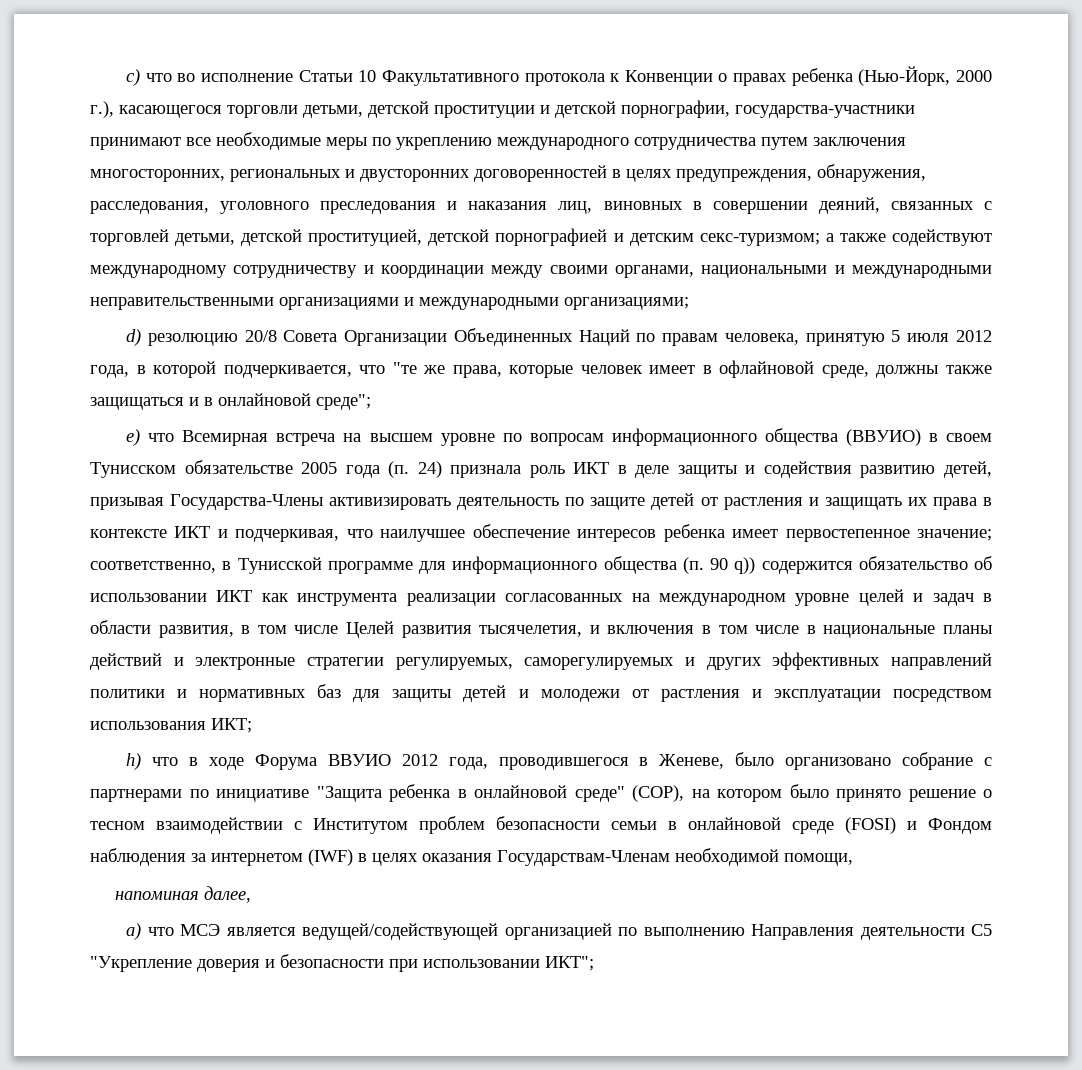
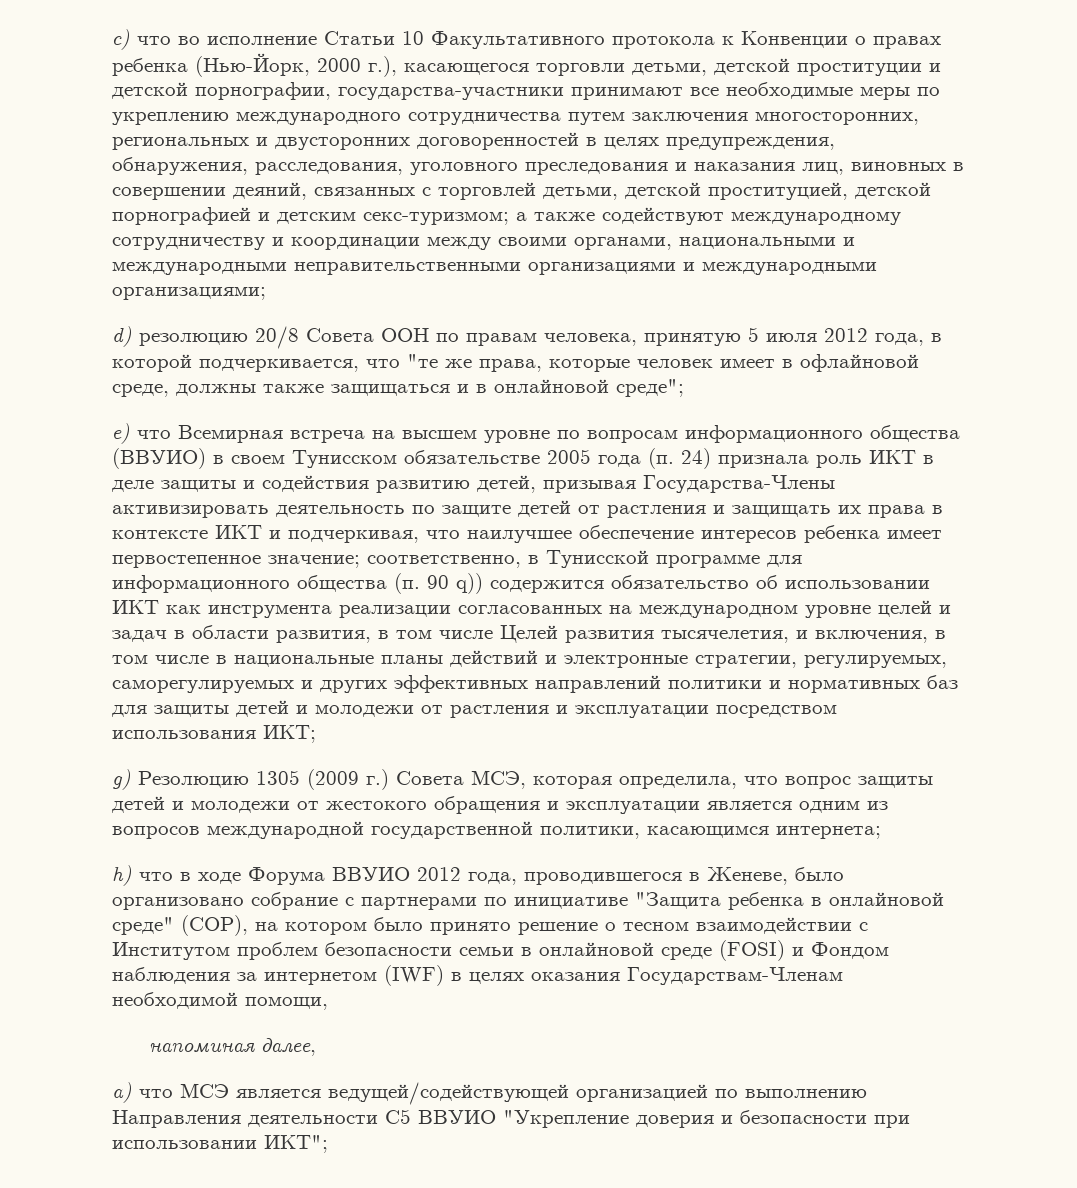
- d) резолюцию 20/8 Совета Организации Объединенных Наций по правам человека, принятую 5 июля 2012 года, в которой подчеркивается, что "те же права, которые человек имеет в офлайновой среде, должны также защищаться и в онлайновой среде";
+ d) резолюцию 20/8 Совета ООН по правам человека, принятую 5 июля 2012 года, в которой подчеркивается, что "те же права, которые человек имеет в офлайновой среде, должны также защищаться и в онлайновой среде";
- соответственно, в Тунисской программе для информационного общества (п. 90 q)) содержится обязательство об использовании ИКТ как инструмента реализации согласованных на международном уровне целей и задач в области развития, в том числе Целей развития тысячелетия, и включения в том числе в национальные планы действий и электронные стратегии регулируемых, саморегулируемых и других эффективных направлений политики и нормативных баз для защиты детей и молодежи от растления и эксплуатации посредством использования ИКТ;
+ соответственно, в Тунисской программе для информационного общества (п. 90 q)) содержится обязательство об использовании ИКТ как инструмента реализации согласованных на международном уровне целей и задач в области развития, в том числе Целей развития тысячелетия, и включения, в том числе в национальные планы действий и электронные стратегии, регулируемых, саморегулируемых и других эффективных направлений политики и нормативных баз для защиты детей и молодежи от растления и эксплуатации посредством использования ИКТ;
+ g) Резолюцию 1305 (2009 г.) Совета МСЭ, которая определила, что вопрос защиты детей и молодежи от жестокого обращения и эксплуатации является одним из вопросов международной государственной политики, касающимся интернета;
- a) что МСЭ является ведущей/содействующей организацией по выполнению Направления деятельности С5 "Укрепление доверия и безопасности при использовании ИКТ";
+ a) что МСЭ является ведущей/содействующей организацией по выполнению Направления деятельности С5 ВВУИО "Укрепление доверия и безопасности при использовании ИКТ";

